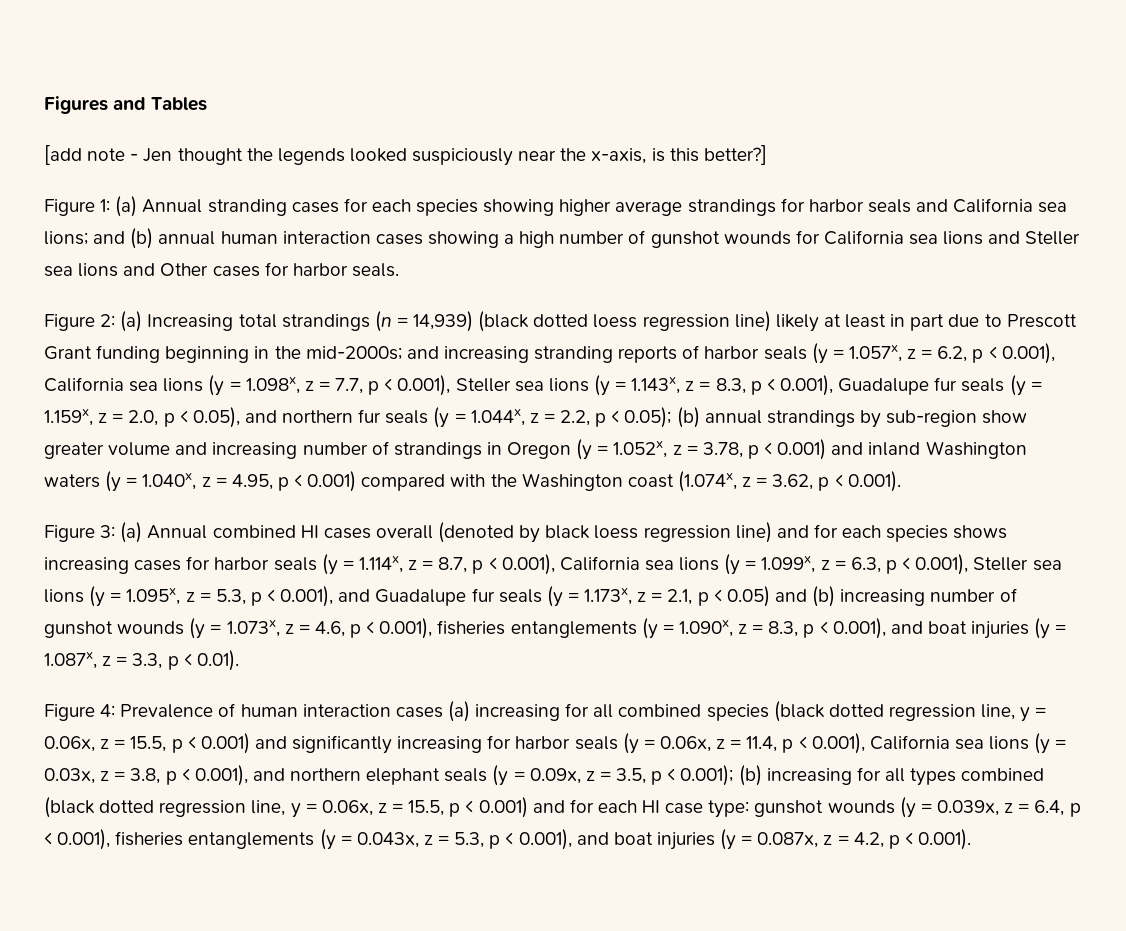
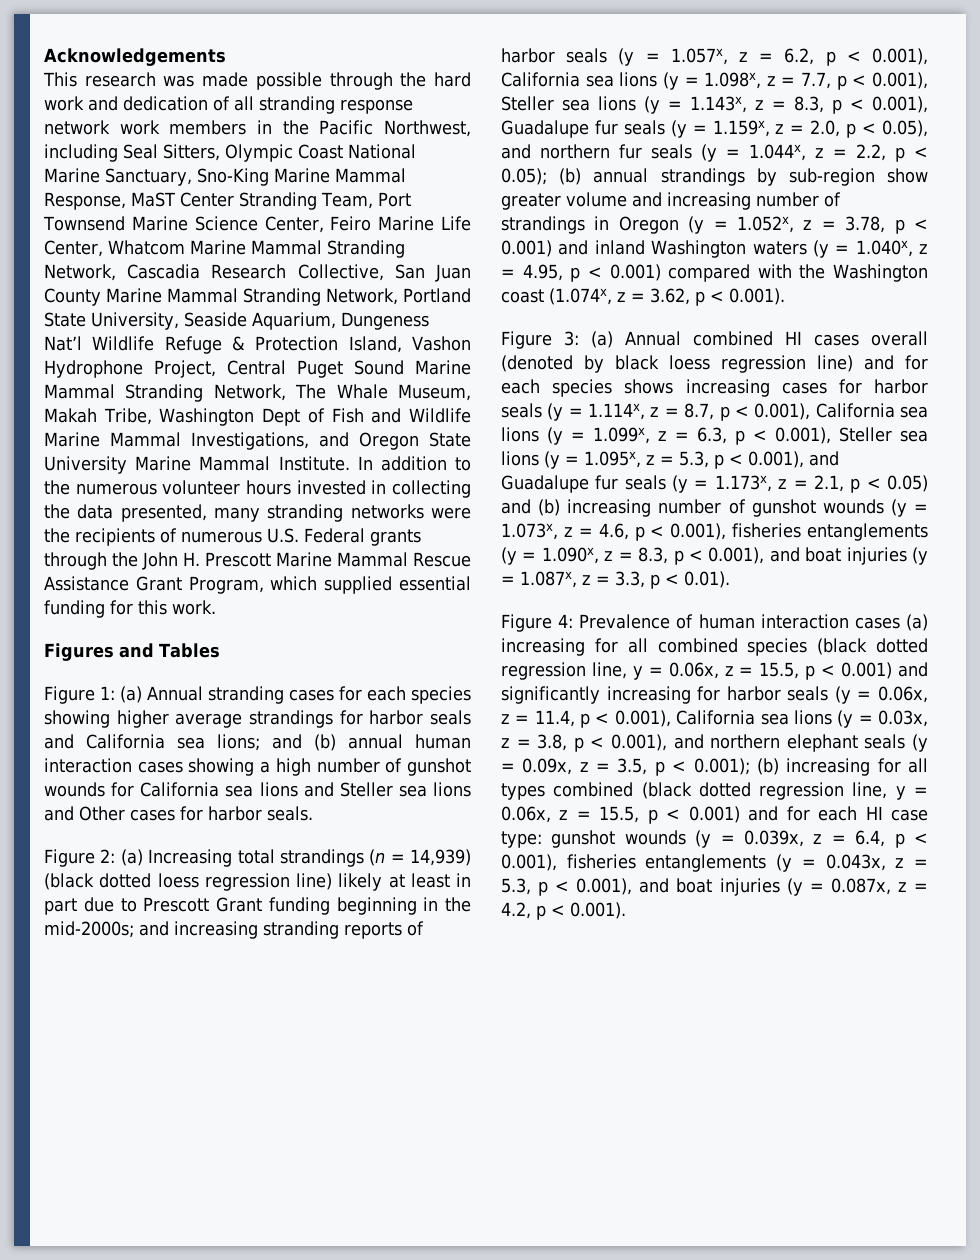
+ Acknowledgements
+ This research was made possible through the hard work and dedication of all stranding response network work members in the Pacific Northwest, including Seal Sitters, Olympic Coast National Marine Sanctuary, Sno-King Marine Mammal Response, MaST Center Stranding Team, Port Townsend Marine Science Center, Feiro Marine Life Center, Whatcom Marine Mammal Stranding Network, Cascadia Research Collective, San Juan County Marine Mammal Stranding Network, Portland State University, Seaside Aquarium, Dungeness Nat’l Wildlife Refuge & Protection Island, Vashon Hydrophone Project, Central Puget Sound Marine Mammal Stranding Network, The Whale Museum, Makah Tribe, Washington Dept of Fish and Wildlife Marine Mammal Investigations, and Oregon State University Marine Mammal Institute. In addition to the numerous volunteer hours invested in collecting the data presented, many stranding networks were the recipients of numerous U.S. Federal grants through the John H. Prescott Marine Mammal Rescue Assistance Grant Program, which supplied essential funding for this work.
  Figures and Tables
- [add note - Jen thought the legends looked suspiciously near the x-axis, is this better?]

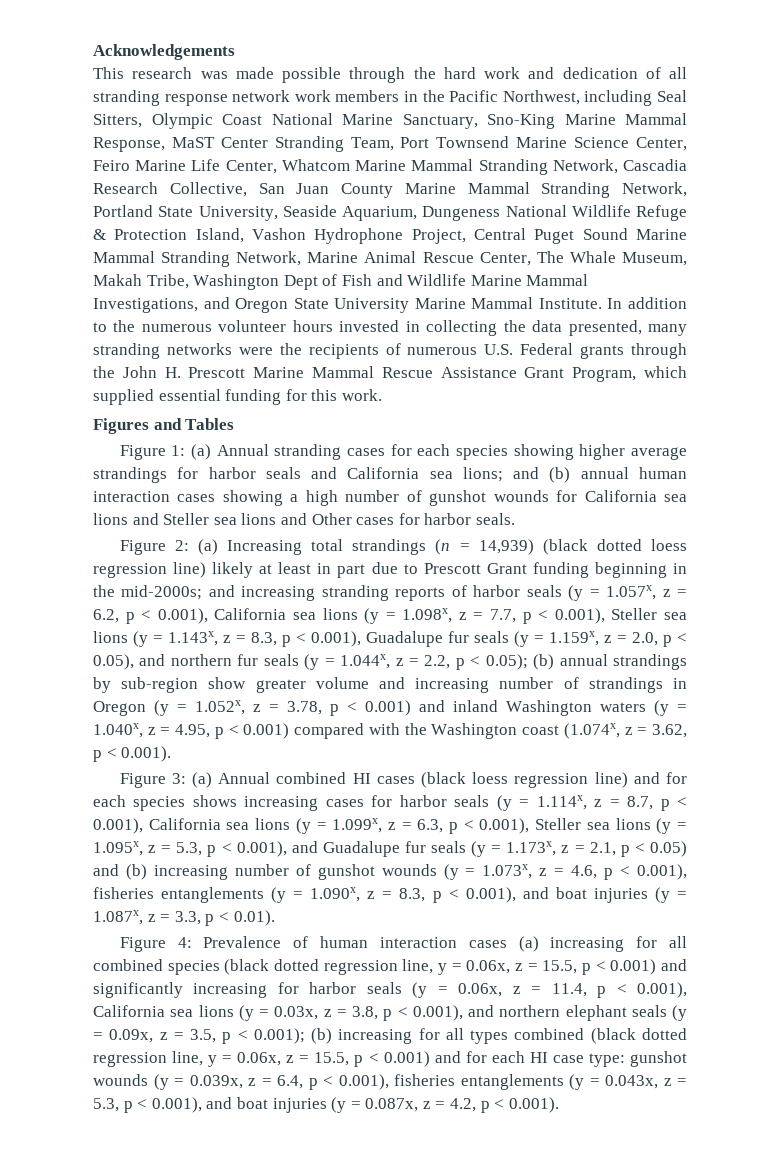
- This research was made possible through the hard work and dedication of all stranding response network work members in the Pacific Northwest, including Seal Sitters, Olympic Coast National Marine Sanctuary, Sno-King Marine Mammal Response, MaST Center Stranding Team, Port Townsend Marine Science Center, Feiro Marine Life Center, Whatcom Marine Mammal Stranding Network, Cascadia Research Collective, San Juan County Marine Mammal Stranding Network, Portland State University, Seaside Aquarium, Dungeness Nat’l Wildlife Refuge & Protection Island, Vashon Hydrophone Project, Central Puget Sound Marine Mammal Stranding Network, The Whale Museum, Makah Tribe, Washington Dept of Fish and Wildlife Marine Mammal Investigations, and Oregon State University Marine Mammal Institute.
+ This research was made possible through the hard work and dedication of all stranding response network work members in the Pacific Northwest, including Seal Sitters, Olympic Coast National Marine Sanctuary, Sno-King Marine Mammal Response, MaST Center Stranding Team, Port Townsend Marine Science Center, Feiro Marine Life Center, Whatcom Marine Mammal Stranding Network, Cascadia Research Collective, San Juan County Marine Mammal Stranding Network, Portland State University, Seaside Aquarium, Dungeness National Wildlife Refuge & Protection Island, Vashon Hydrophone Project, Central Puget Sound Marine Mammal Stranding Network, Marine Animal Rescue Center, The Whale Museum, Makah Tribe, Washington Dept of Fish and Wildlife Marine Mammal Investigations, and Oregon State University Marine Mammal Institute.
- (a) Annual combined HI cases overall (denoted by black loess regression line) and for each species shows increasing cases for harbor seals (y = 1.114x, z = 8.7, p < 0.001), California sea lions (y = 1.099x, z = 6.3, p < 0.001), Steller sea lions (y = 1.095x, z = 5.3, p < 0.001), and Guadalupe fur seals (y = 1.173x, z = 2.1, p < 0.05) and (b) increasing number of gunshot wounds (y = 1.073x, z = 4.6, p < 0.001), fisheries entanglements (y = 1.090x, z = 8.3, p < 0.001), and boat injuries (y = 1.087x, z = 3.3, p < 0.01).
+ (a) Annual combined HI cases (black loess regression line) and for each species shows increasing cases for harbor seals (y = 1.114x, z = 8.7, p < 0.001), California sea lions (y = 1.099x, z = 6.3, p < 0.001), Steller sea lions (y = 1.095x, z = 5.3, p < 0.001), and Guadalupe fur seals (y = 1.173x, z = 2.1, p < 0.05) and (b) increasing number of gunshot wounds (y = 1.073x, z = 4.6, p < 0.001), fisheries entanglements (y = 1.090x, z = 8.3, p < 0.001), and boat injuries (y = 1.087x, z = 3.3, p < 0.01).

